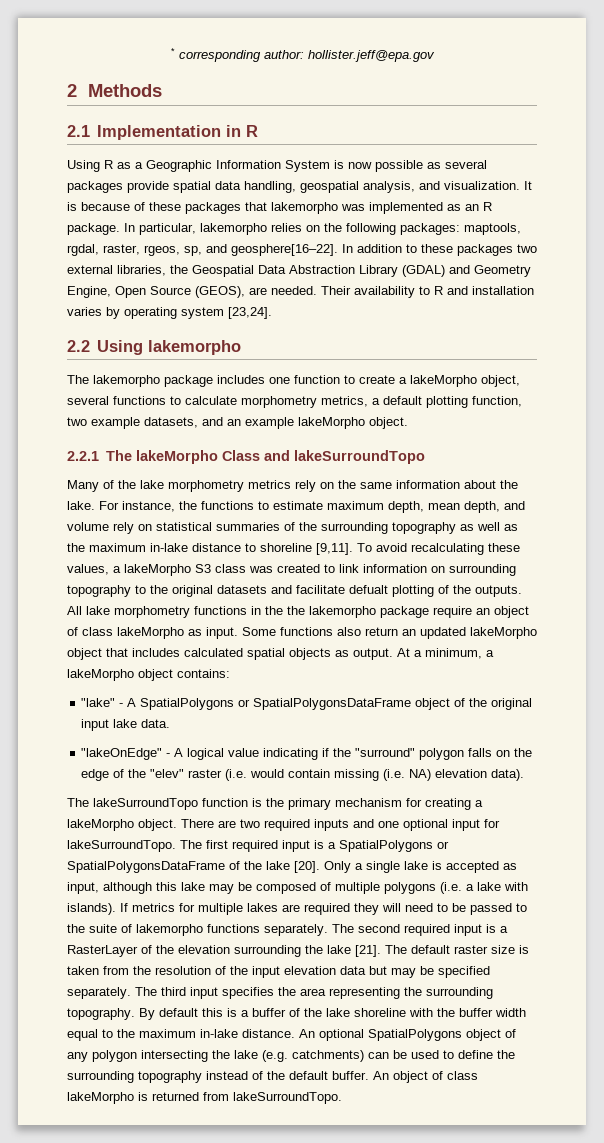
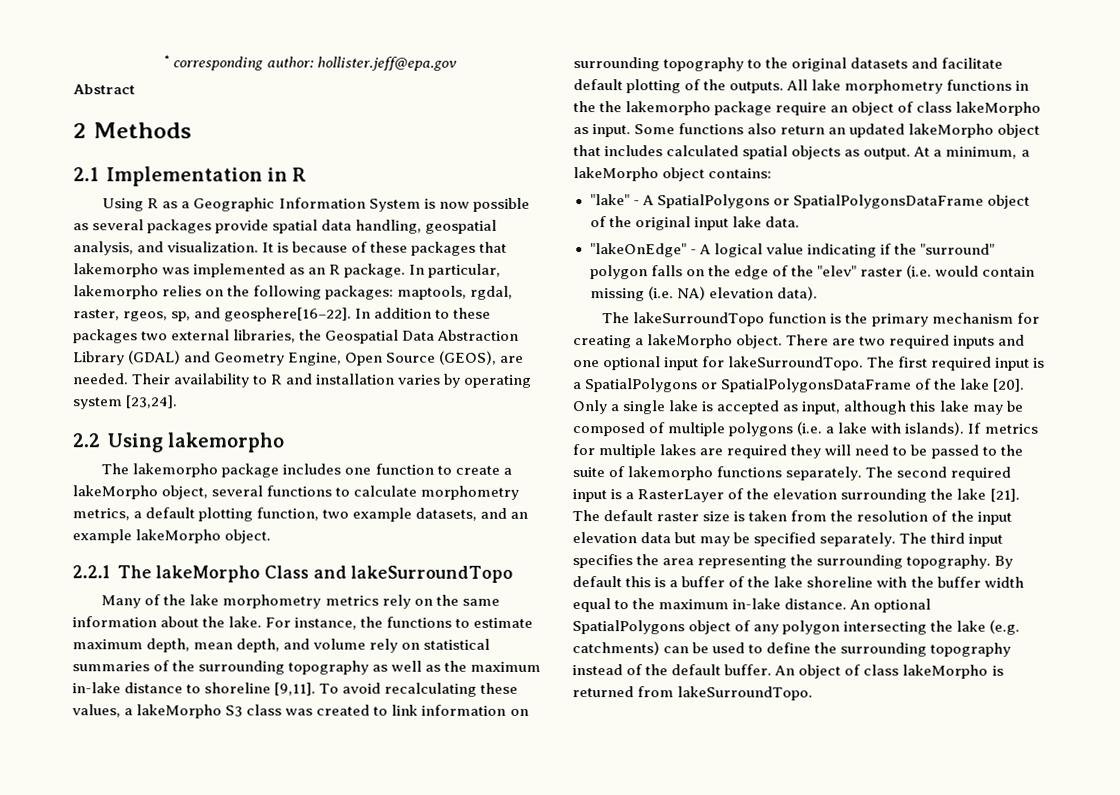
+ Abstract
- To avoid recalculating these values, a lakeMorpho S3 class was created to link information on surrounding topography to the original datasets and facilitate defualt plotting of the outputs.
+ To avoid recalculating these values, a lakeMorpho S3 class was created to link information on surrounding topography to the original datasets and facilitate default plotting of the outputs.

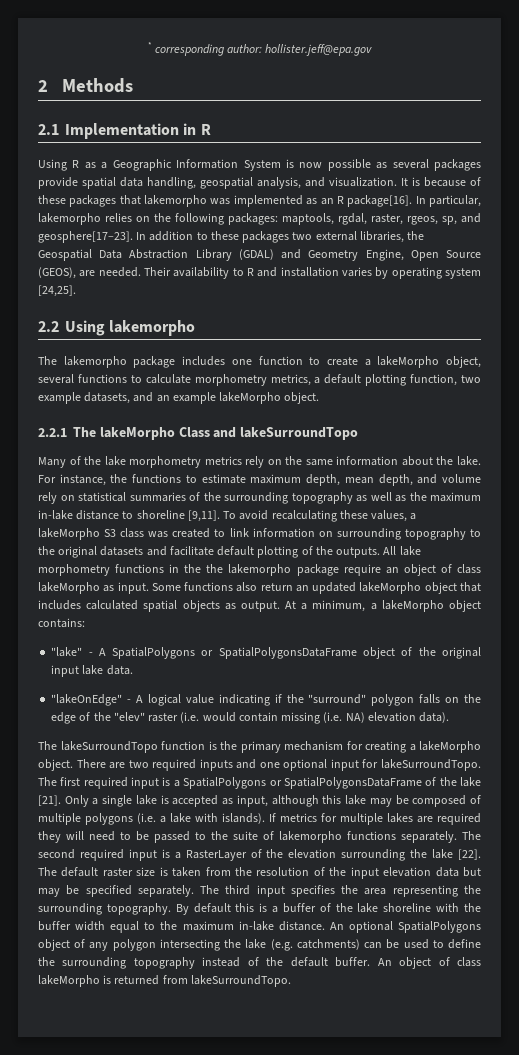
- Abstract
- It is because of these packages that lakemorpho was implemented as an R package.
+ It is because of these packages that lakemorpho was implemented as an R package[16].
- In particular, lakemorpho relies on the following packages: maptools, rgdal, raster, rgeos, sp, and geosphere[16–22].
+ In particular, lakemorpho relies on the following packages: maptools, rgdal, raster, rgeos, sp, and geosphere[17–23].
- Their availability to R and installation varies by operating system [23,24].
+ Their availability to R and installation varies by operating system [24,25].
- The first required input is a SpatialPolygons or SpatialPolygonsDataFrame of the lake [20].
+ The first required input is a SpatialPolygons or SpatialPolygonsDataFrame of the lake [21].
- The second required input is a RasterLayer of the elevation surrounding the lake [21].
+ The second required input is a RasterLayer of the elevation surrounding the lake [22].

